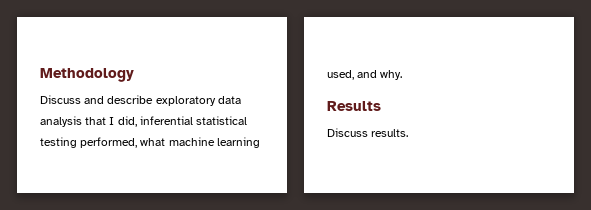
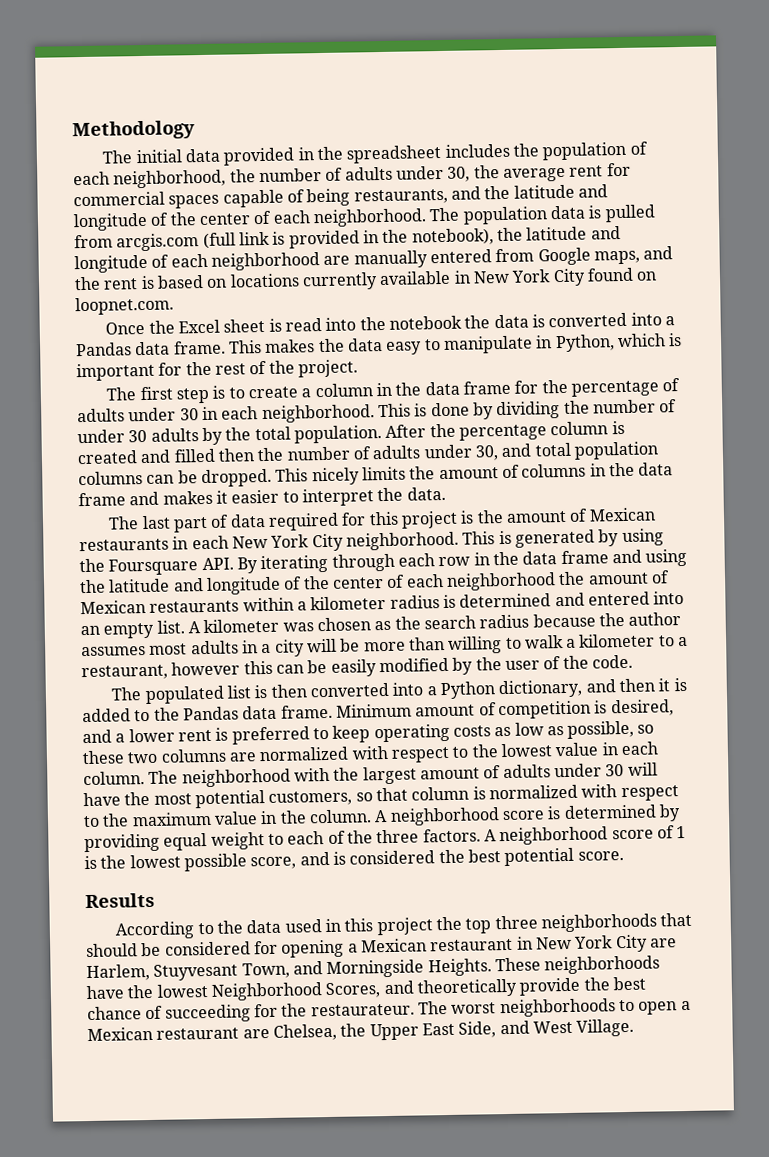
- Discuss and describe exploratory data analysis that I did, inferential statistical testing performed, what machine learning used, and why.
+ The initial data provided in the spreadsheet includes the population of each neighborhood, the number of adults under 30, the average rent for commercial spaces capable of being restaurants, and the latitude and longitude of the center of each neighborhood. The population data is pulled from arcgis.com (full link is provided in the notebook), the latitude and longitude of each neighborhood are manually entered from Google maps, and the rent is based on locations currently available in New York City found on loopnet.com.
+ Once the Excel sheet is read into the notebook the data is converted into a Pandas data frame. This makes the data easy to manipulate in Python, which is important for the rest of the project.
+ The first step is to create a column in the data frame for the percentage of adults under 30 in each neighborhood. This is done by dividing the number of under 30 adults by the total population. After the percentage column is created and filled then the number of adults under 30, and total population columns can be dropped. This nicely limits the amount of columns in the data frame and makes it easier to interpret the data.
+ The last part of data required for this project is the amount of Mexican restaurants in each New York City neighborhood. This is generated by using the Foursquare API. By iterating through each row in the data frame and using the latitude and longitude of the center of each neighborhood the amount of Mexican restaurants within a kilometer radius is determined and entered into an empty list. A kilometer was chosen as the search radius because the author assumes most adults in a city will be more than willing to walk a kilometer to a restaurant, however this can be easily modified by the user of the code.
+ The populated list is then converted into a Python dictionary, and then it is added to the Pandas data frame. Minimum amount of competition is desired, and a lower rent is preferred to keep operating costs as low as possible, so these two columns are normalized with respect to the lowest value in each column. The neighborhood with the largest amount of adults under 30 will have the most potential customers, so that column is normalized with respect to the maximum value in the column. A neighborhood score is determined by providing equal weight to each of the three factors. A neighborhood score of 1 is the lowest possible score, and is considered the best potential score.
  Results
- Discuss results.
+ According to the data used in this project the top three neighborhoods that should be considered for opening a Mexican restaurant in New York City are Harlem, Stuyvesant Town, and Morningside Heights. These neighborhoods have the lowest Neighborhood Scores, and theoretically provide the best chance of succeeding for the restaurateur. The worst neighborhoods to open a Mexican restaurant are Chelsea, the Upper East Side, and West Village.

